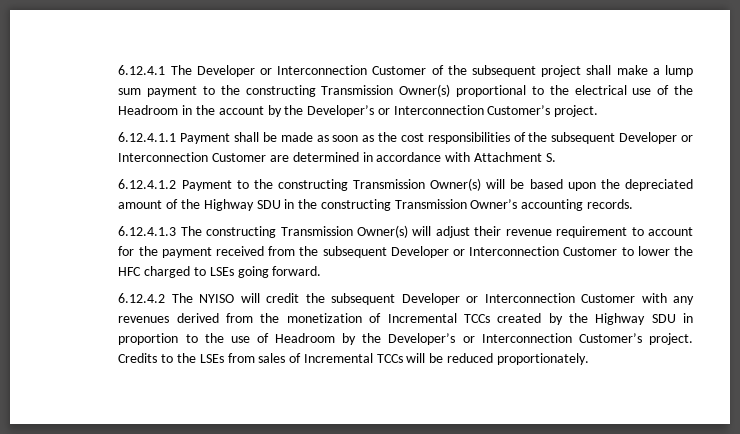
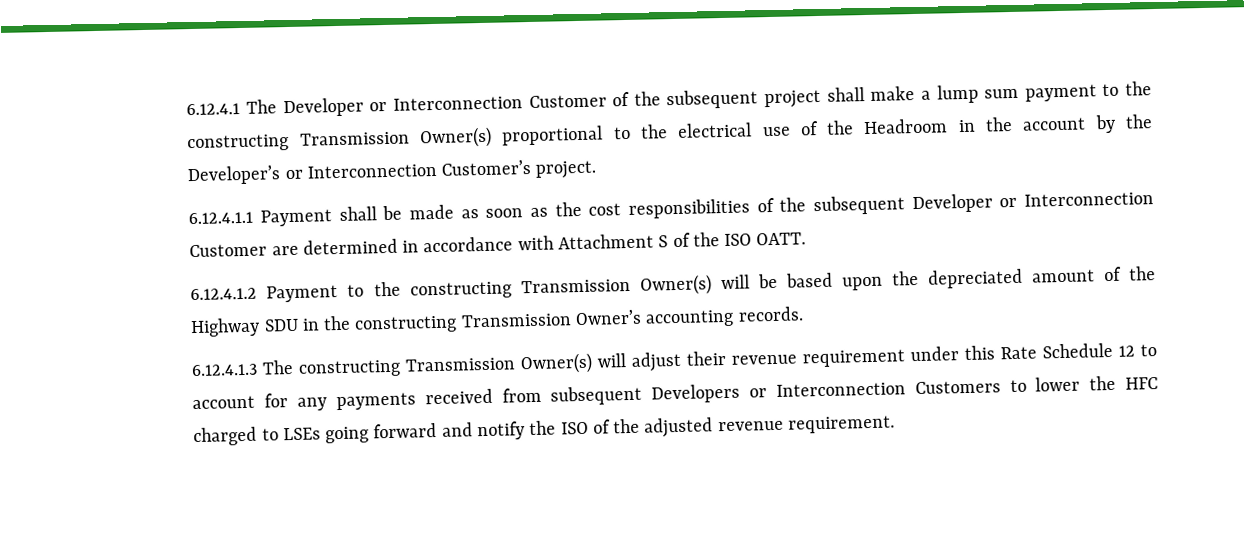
- 6.12.4.1.1 Payment shall be made as soon as the cost responsibilities of the subsequent Developer or Interconnection Customer are determined in accordance with Attachment S.
+ 6.12.4.1.1 Payment shall be made as soon as the cost responsibilities of the subsequent Developer or Interconnection Customer are determined in accordance with Attachment S of the ISO OATT.
- 6.12.4.1.3 The constructing Transmission Owner(s) will adjust their revenue requirement to account for the payment received from the subsequent Developer or Interconnection Customer to lower the HFC charged to LSEs going forward.
- 6.12.4.2 The NYISO will credit the subsequent Developer or Interconnection Customer with any revenues derived from the monetization of Incremental TCCs created by the Highway SDU in proportion to the use of Headroom by the Developer’s or Interconnection Customer’s project. Credits to the LSEs from sales of Incremental TCCs will be reduced proportionately.
+ 6.12.4.1.3 The constructing Transmission Owner(s) will adjust their revenue requirement under this Rate Schedule 12 to account for any payments received from subsequent Developers or Interconnection Customers to lower the HFC charged to LSEs going forward and notify the ISO of the adjusted revenue requirement.

